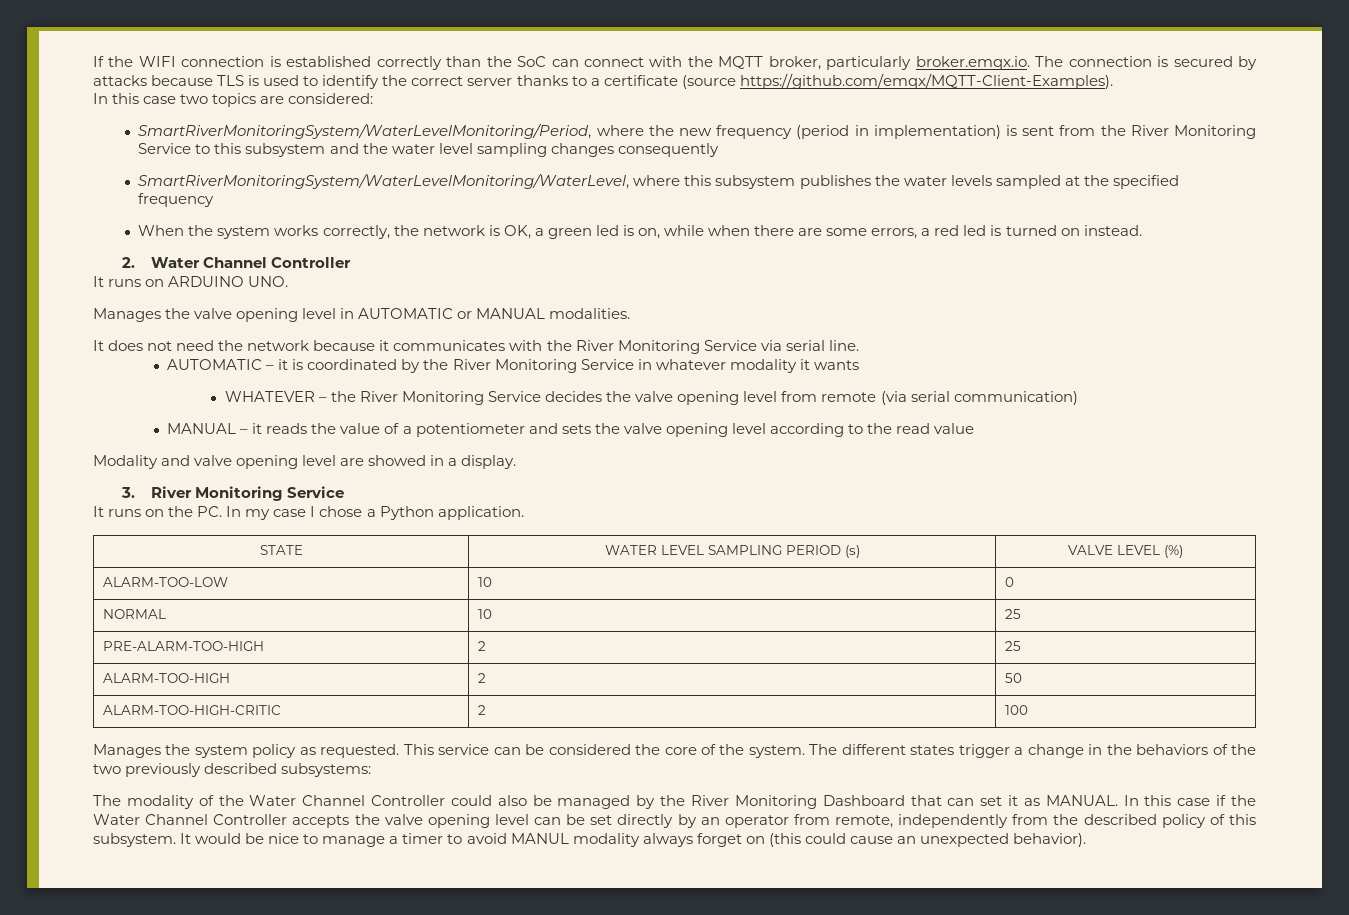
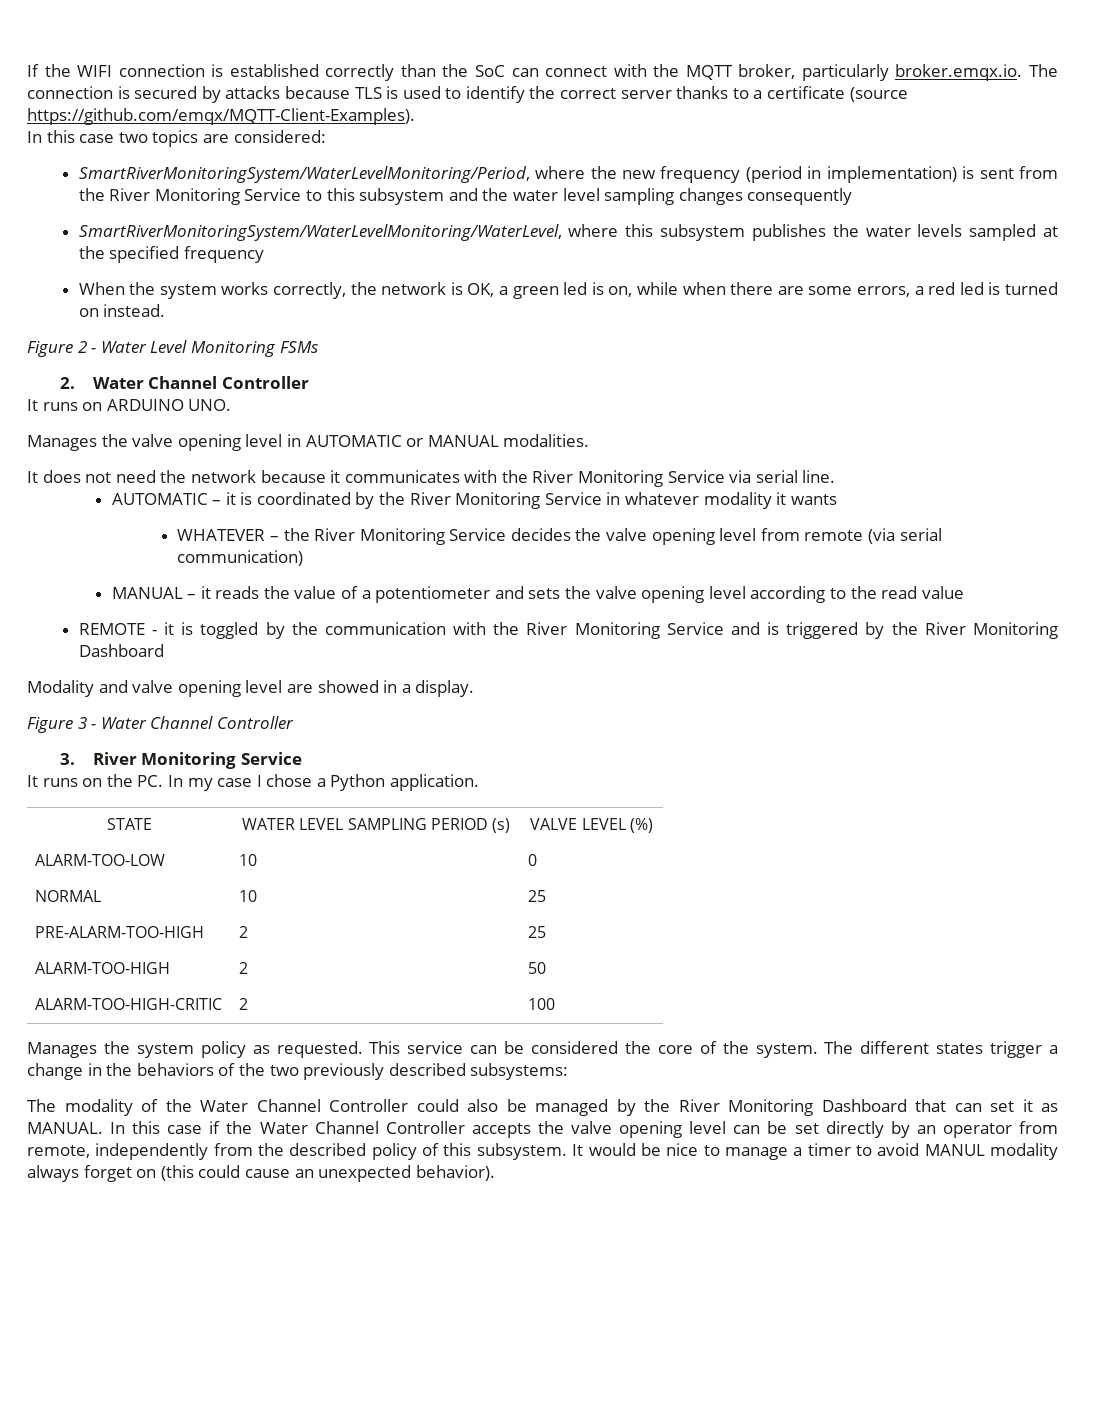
+ Figure 2 - Water Level Monitoring FSMs
+ REMOTE - it is toggled by the communication with the River Monitoring Service and is triggered by the River Monitoring Dashboard
+ Figure 3 - Water Channel Controller

